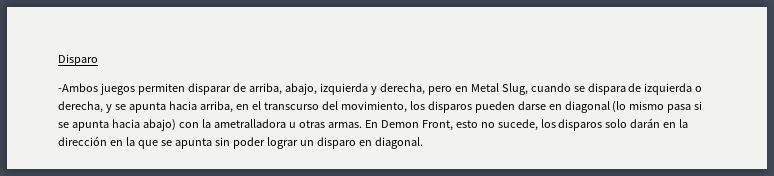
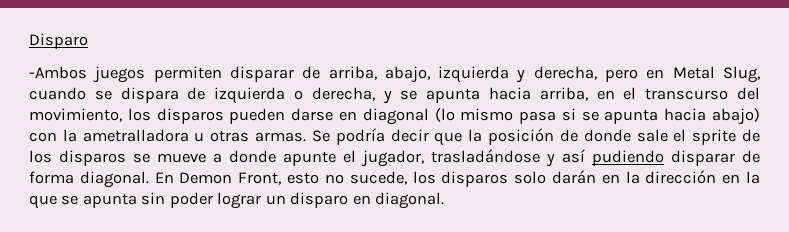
+ Se podría decir que la posición de donde sale el sprite de los disparos se mueve a donde apunte el jugador, trasladándose y así pudiendo disparar de forma diagonal.

